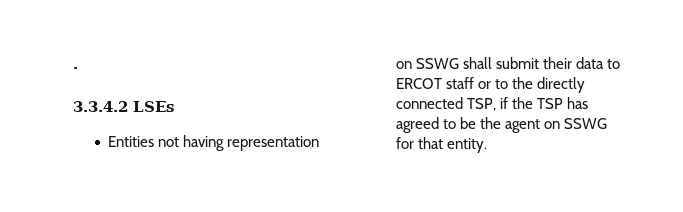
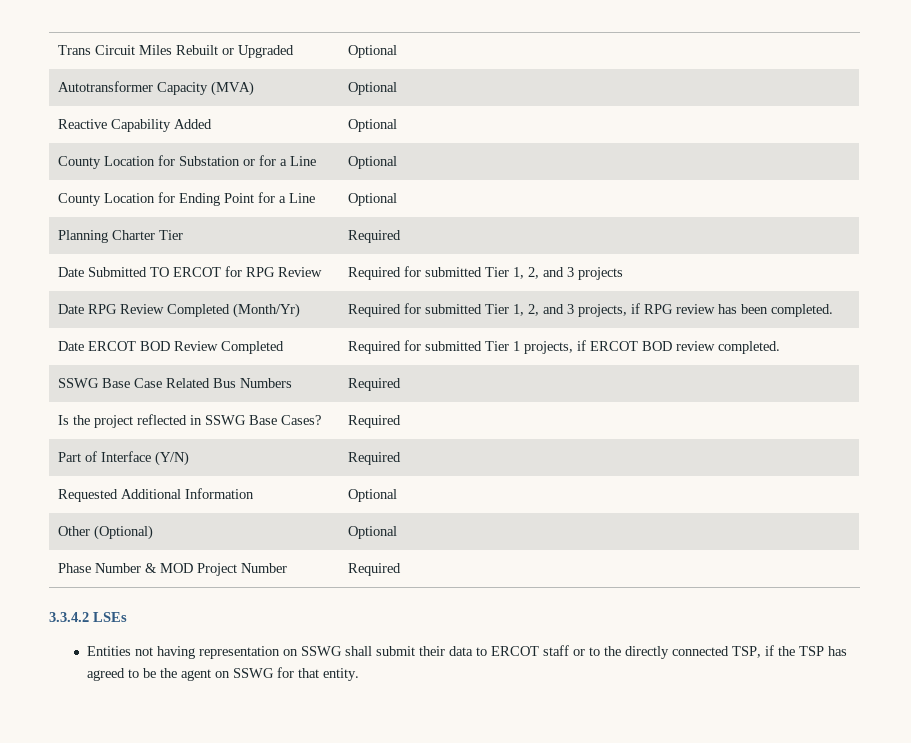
- .
+ Trans Circuit Miles Rebuilt or Upgraded | Optional
+ Autotransformer Capacity (MVA) | Optional
+ Reactive Capability Added | Optional
+ County Location for Substation or for a Line | Optional
+ County Location for Ending Point for a Line | Optional
+ Planning Charter Tier | Required
+ Date Submitted TO ERCOT for RPG Review | Required for submitted Tier 1, 2, and 3 projects
+ Date RPG Review Completed (Month/Yr) | Required for submitted Tier 1, 2, and 3 projects, if RPG review has been completed.
+ Date ERCOT BOD Review Completed | Required for submitted Tier 1 projects, if ERCOT BOD review completed.
+ SSWG Base Case Related Bus Numbers | Required
+ Is the project reflected in SSWG Base Cases? | Required
+ Part of Interface (Y/N) | Required
+ Requested Additional Information | Optional
+ Other (Optional) | Optional
+ Phase Number & MOD Project Number | Required

